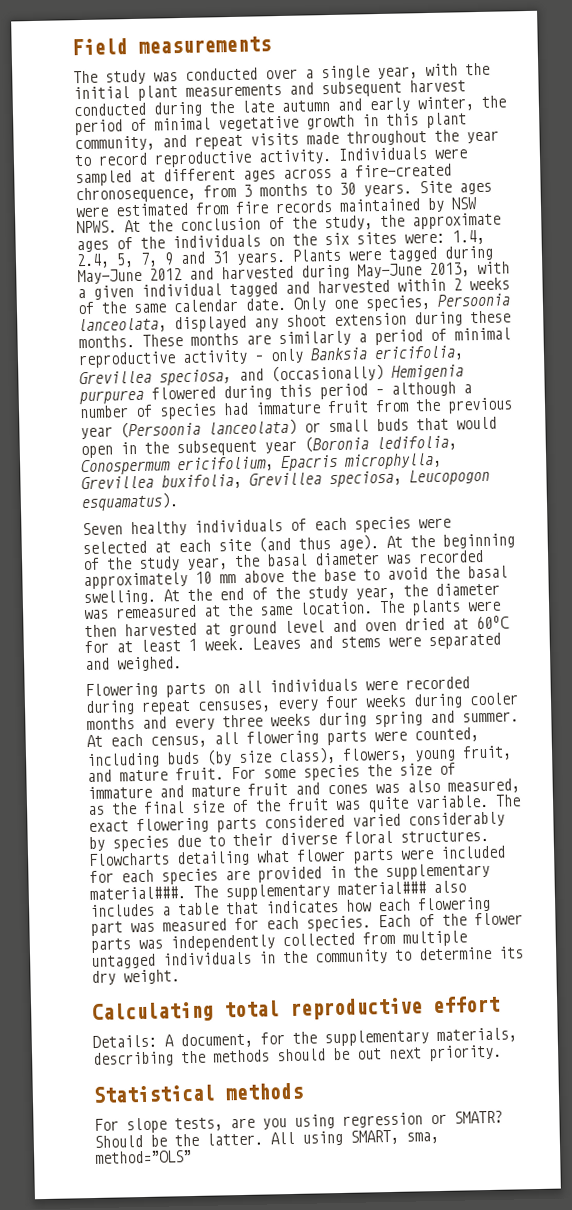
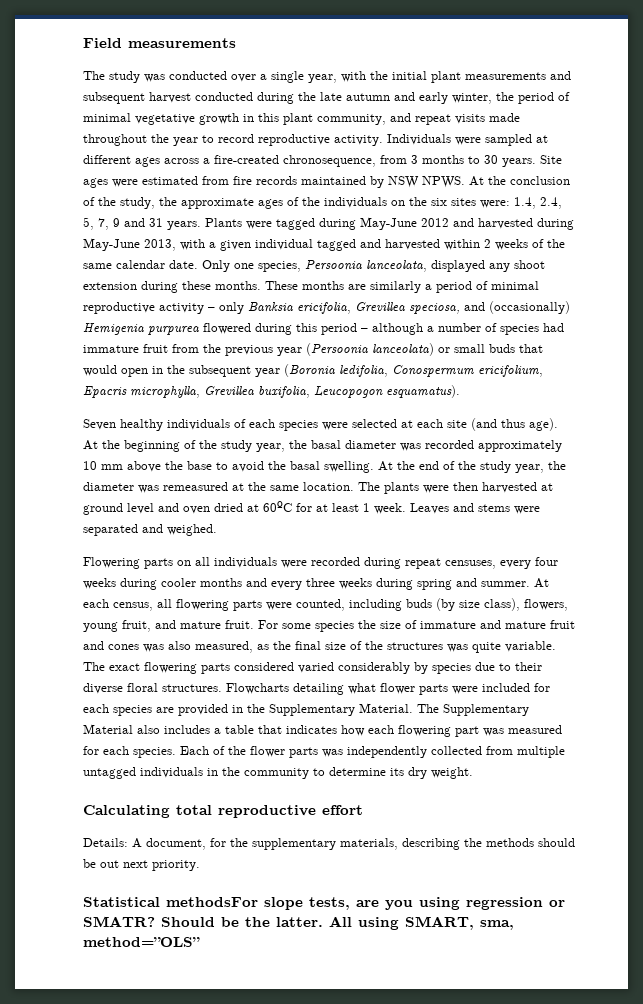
- These months are similarly a period of minimal reproductive activity – only Banksia ericifolia, Grevillea speciosa, and (occasionally) Hemigenia purpurea flowered during this period – although a number of species had immature fruit from the previous year (Persoonia lanceolata) or small buds that would open in the subsequent year (Boronia ledifolia, Conospermum ericifolium, Epacris microphylla, Grevillea buxifolia, Grevillea speciosa, Leucopogon esquamatus).
+ These months are similarly a period of minimal reproductive activity – only Banksia ericifolia, Grevillea speciosa, and (occasionally) Hemigenia purpurea flowered during this period – although a number of species had immature fruit from the previous year (Persoonia lanceolata) or small buds that would open in the subsequent year (Boronia ledifolia, Conospermum ericifolium, Epacris microphylla, Grevillea buxifolia, Leucopogon esquamatus).
- For some species the size of immature and mature fruit and cones was also measured, as the final size of the fruit was quite variable.
+ For some species the size of immature and mature fruit and cones was also measured, as the final size of the structures was quite variable.
- Flowcharts detailing what flower parts were included for each species are provided in the supplementary material###. The supplementary material### also includes a table that indicates how each flowering part was measured for each species.
+ Flowcharts detailing what flower parts were included for each species are provided in the Supplementary Material. The Supplementary Material also includes a table that indicates how each flowering part was measured for each species.
- Statistical methods
- For slope tests, are you using regression or SMATR?
+ Statistical methodsFor slope tests, are you using regression or SMATR?

